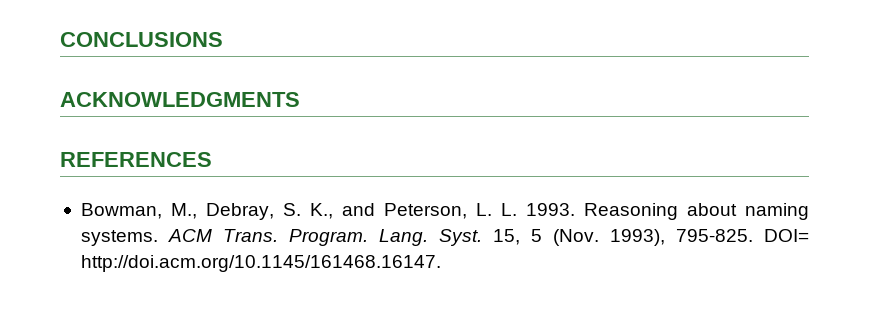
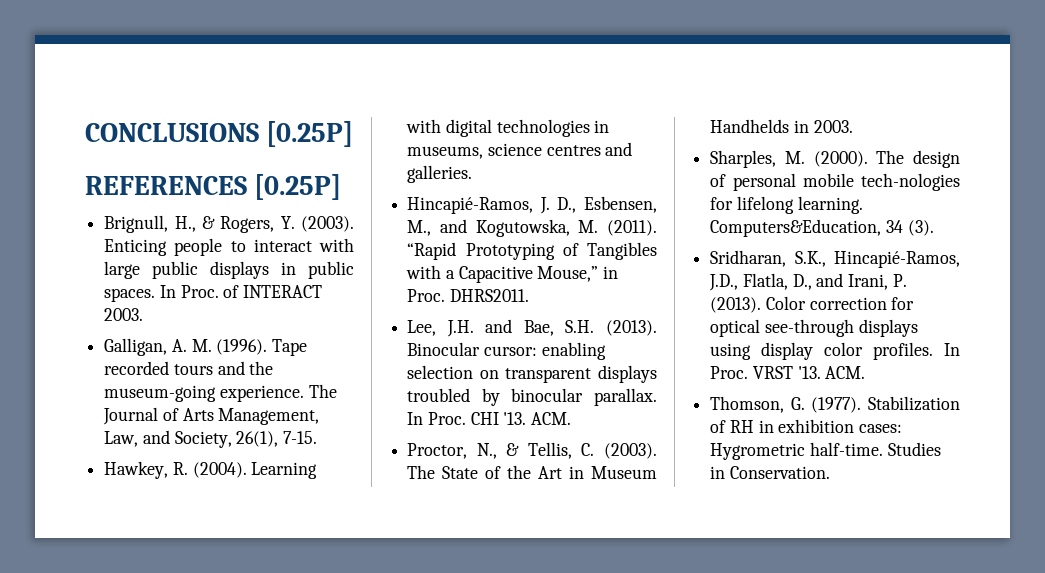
- CONCLUSIONS
- ACKNOWLEDGMENTS
+ CONCLUSIONS [0.25P]
- REFERENCES
- Bowman, M., Debray, S. K., and Peterson, L. L. 1993. Reasoning about naming systems. ACM Trans. Program. Lang. Syst. 15, 5 (Nov. 1993), 795-825. DOI= http://doi.acm.org/10.1145/161468.16147.
+ REFERENCES [0.25P]
+ Brignull, H., & Rogers, Y. (2003). Enticing people to interact with large public displays in public spaces. In Proc. of INTERACT 2003.
+ Galligan, A. M. (1996). Tape recorded tours and the museum-going experience. The Journal of Arts Management, Law, and Society, 26(1), 7-15.
+ Hawkey, R. (2004). Learning with digital technologies in museums, science centres and galleries.
+ Hincapié-Ramos, J. D., Esbensen, M., and Kogutowska, M. (2011). “Rapid Prototyping of Tangibles with a Capacitive Mouse,” in Proc. DHRS2011.
+ Lee, J.H. and Bae, S.H. (2013). Binocular cursor: enabling selection on transparent displays troubled by binocular parallax. In Proc. CHI '13. ACM.
+ Proctor, N., & Tellis, C. (2003). The State of the Art in Museum Handhelds in 2003.
+ Sharples, M. (2000). The design of personal mobile tech-nologies for lifelong learning. Computers&Education, 34 (3).
+ Sridharan, S.K., Hincapié-Ramos, J.D., Flatla, D., and Irani, P. (2013). Color correction for optical see-through displays using display color profiles. In Proc. VRST '13. ACM.
+ Thomson, G. (1977). Stabilization of RH in exhibition cases: Hygrometric half-time. Studies in Conservation.

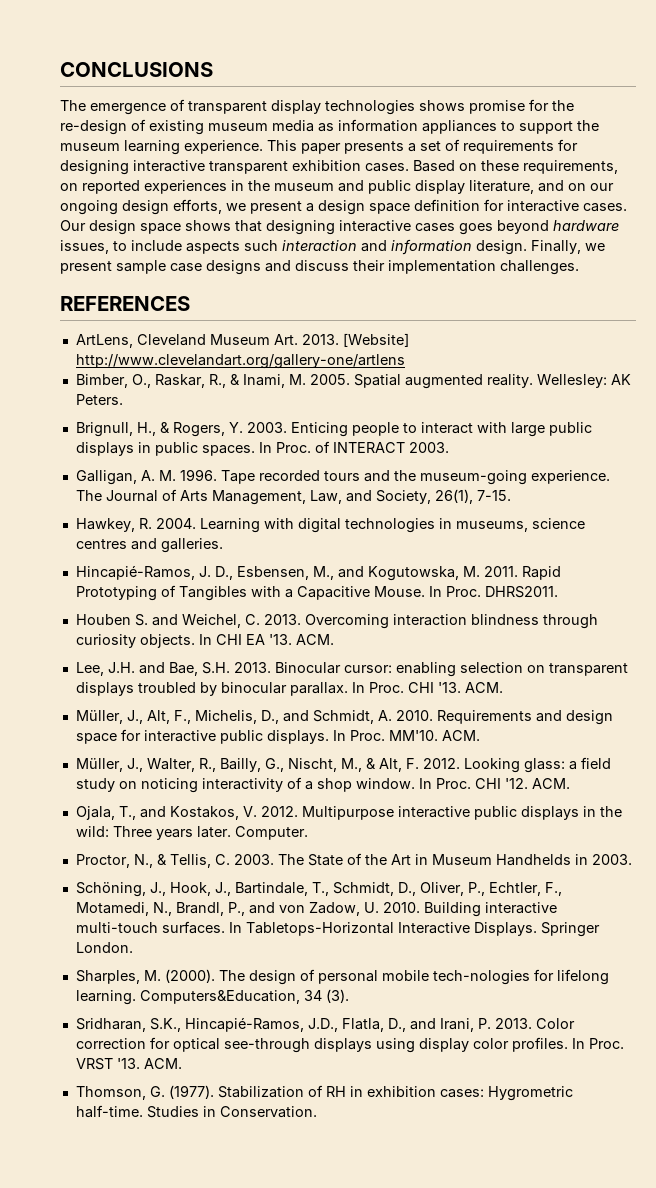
- CONCLUSIONS [0.25P]
- REFERENCES [0.25P]
+ CONCLUSIONS
+ The emergence of transparent display technologies shows promise for the re-design of existing museum media as information appliances to support the museum learning experience. This paper presents a set of requirements for designing interactive transparent exhibition cases. Based on these requirements, on reported experiences in the museum and public display literature, and on our ongoing design efforts, we present a design space definition for interactive cases. Our design space shows that designing interactive cases goes beyond hardware issues, to include aspects such interaction and information design. Finally, we present sample case designs and discuss their implementation challenges.
+ REFERENCES
+ ArtLens, Cleveland Museum Art. 2013. [Website] http://www.clevelandart.org/gallery-one/artlens
+ Bimber, O., Raskar, R., & Inami, M. 2005. Spatial augmented reality. Wellesley: AK Peters.
- Brignull, H., & Rogers, Y. (2003).
+ Brignull, H., & Rogers, Y. 2003.
- Galligan, A. M. (1996).
+ Galligan, A. M. 1996.
- Hawkey, R. (2004).
+ Hawkey, R. 2004.
- Hincapié-Ramos, J. D., Esbensen, M., and Kogutowska, M. (2011). “Rapid Prototyping of Tangibles with a Capacitive Mouse,” in Proc.
+ Hincapié-Ramos, J. D., Esbensen, M., and Kogutowska, M. 2011. Rapid Prototyping of Tangibles with a Capacitive Mouse. In Proc.
+ Houben S. and Weichel, C. 2013. Overcoming interaction blindness through curiosity objects. In CHI EA '13. ACM.
- Lee, J.H. and Bae, S.H. (2013).
+ Lee, J.H. and Bae, S.H. 2013.
+ Müller, J., Alt, F., Michelis, D., and Schmidt, A. 2010. Requirements and design space for interactive public displays. In Proc. MM'10. ACM.
+ Müller, J., Walter, R., Bailly, G., Nischt, M., & Alt, F. 2012. Looking glass: a field study on noticing interactivity of a shop window. In Proc. CHI '12. ACM.
+ Ojala, T., and Kostakos, V. 2012. Multipurpose interactive public displays in the wild: Three years later. Computer.
- Proctor, N., & Tellis, C. (2003).
+ Proctor, N., & Tellis, C. 2003.
+ Schöning, J., Hook, J., Bartindale, T., Schmidt, D., Oliver, P., Echtler, F., Motamedi, N., Brandl, P., and von Zadow, U. 2010. Building interactive multi-touch surfaces. In Tabletops-Horizontal Interactive Displays. Springer London.
- Sridharan, S.K., Hincapié-Ramos, J.D., Flatla, D., and Irani, P. (2013).
+ Sridharan, S.K., Hincapié-Ramos, J.D., Flatla, D., and Irani, P. 2013.

